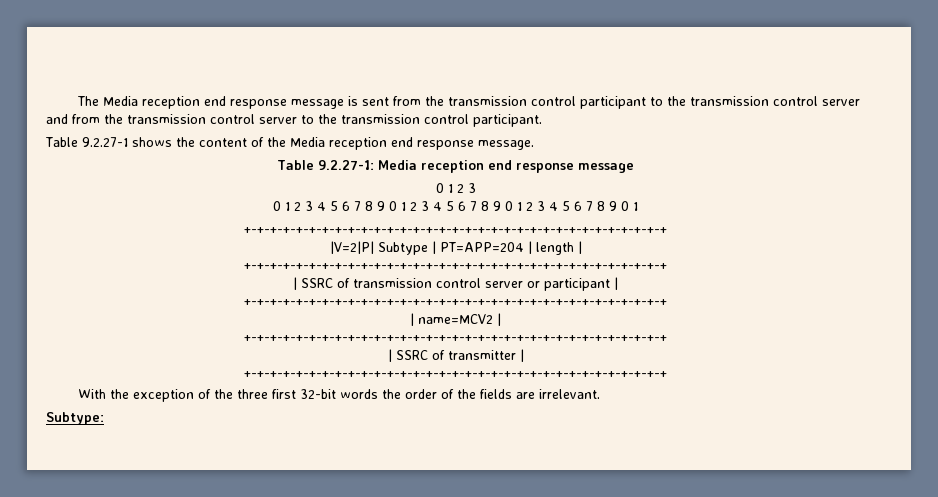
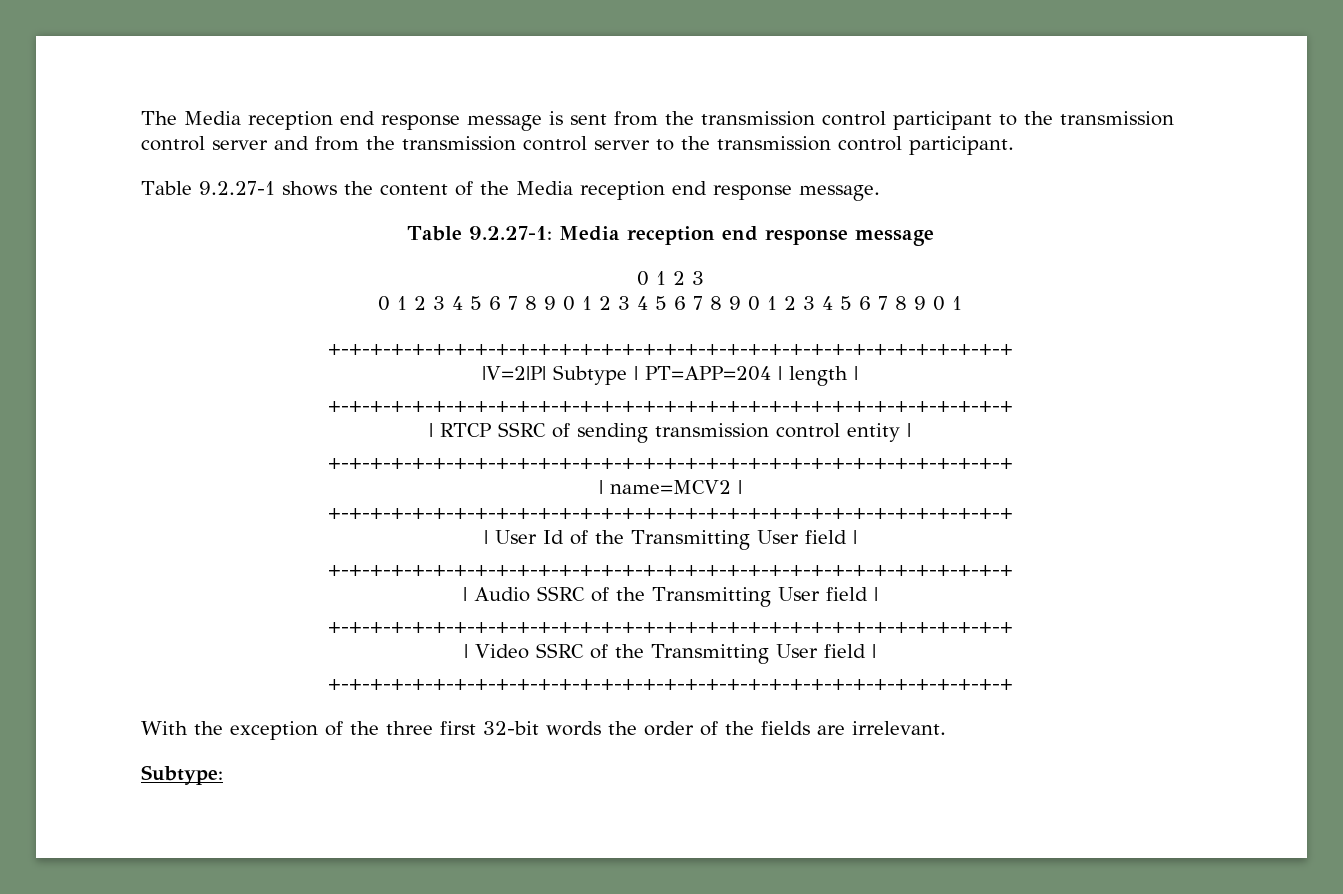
- | SSRC of transmission control server or participant |
+ | RTCP SSRC of sending transmission control entity |
- | SSRC of transmitter |
+ | User Id of the Transmitting User field |
+ +-+-+-+-+-+-+-+-+-+-+-+-+-+-+-+-+-+-+-+-+-+-+-+-+-+-+-+-+-+-+-+-+
+ | Audio SSRC of the Transmitting User field |
+ +-+-+-+-+-+-+-+-+-+-+-+-+-+-+-+-+-+-+-+-+-+-+-+-+-+-+-+-+-+-+-+-+
+ | Video SSRC of the Transmitting User field |

